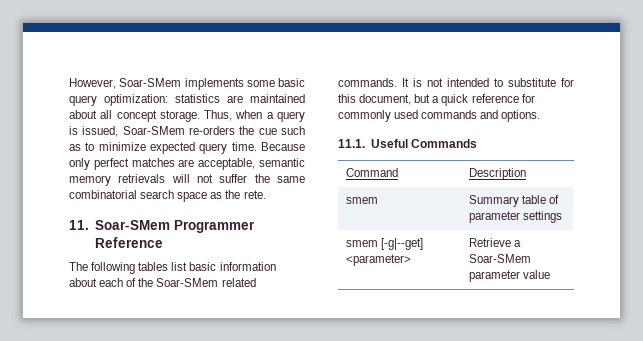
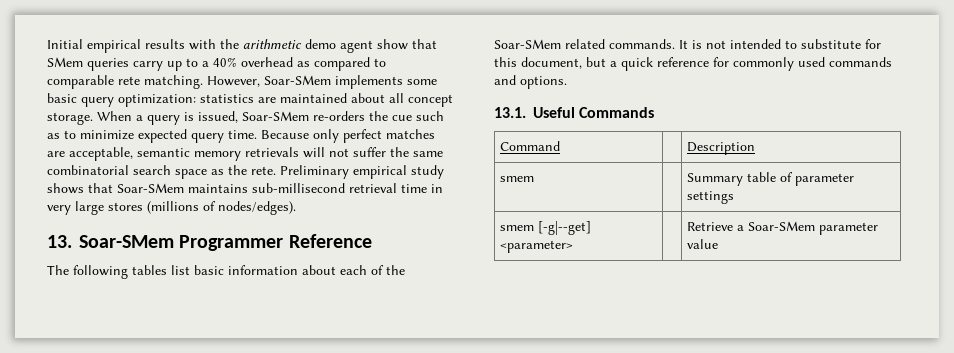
+ Initial empirical results with the arithmetic demo agent show that SMem queries carry up to a 40% overhead as compared to comparable rete matching.
- Thus, when a query is issued, Soar-SMem re-orders the cue such as to minimize expected query time.
+ When a query is issued, Soar-SMem re-orders the cue such as to minimize expected query time.
- Because only perfect matches are acceptable, semantic memory retrievals will not suffer the same combinatorial search space as the rete.
- 11. Soar-SMem Programmer Reference
+ Because only perfect matches are acceptable, semantic memory retrievals will not suffer the same combinatorial search space as the rete. Preliminary empirical study shows that Soar-SMem maintains sub-millisecond retrieval time in very large stores (millions of nodes/edges).
+ 13. Soar-SMem Programmer Reference
- 11.1. Useful Commands
+ 13.1. Useful Commands

